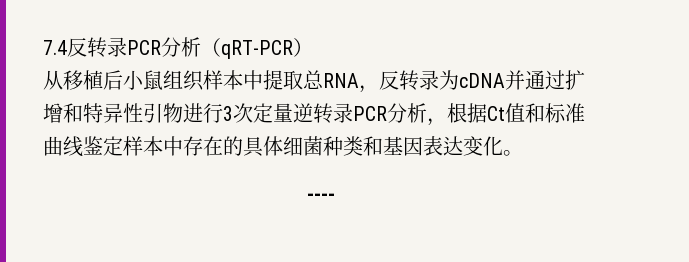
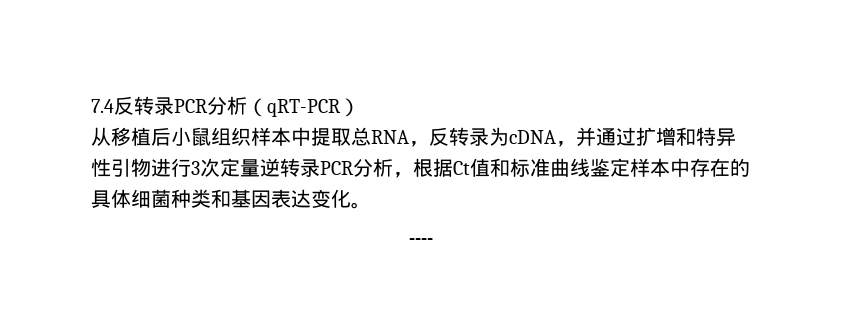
- 从移植后小鼠组织样本中提取总RNA，反转录为cDNA并通过扩增和特异性引物进行3次定量逆转录PCR分析，根据Ct值和标准曲线鉴定样本中存在的具体细菌种类和基因表达变化。
+ 从移植后小鼠组织样本中提取总RNA，反转录为cDNA，并通过扩增和特异性引物进行3次定量逆转录PCR分析，根据Ct值和标准曲线鉴定样本中存在的具体细菌种类和基因表达变化。

